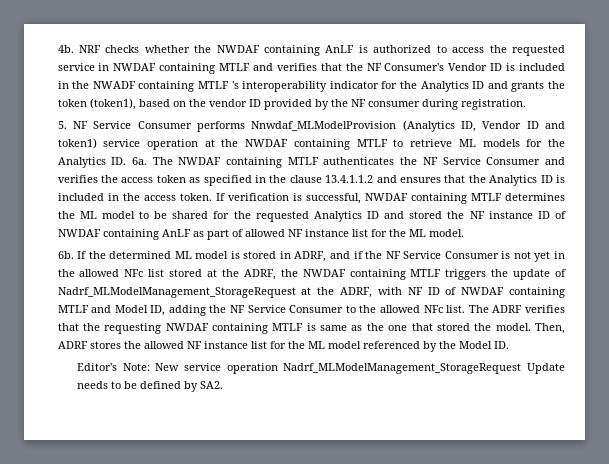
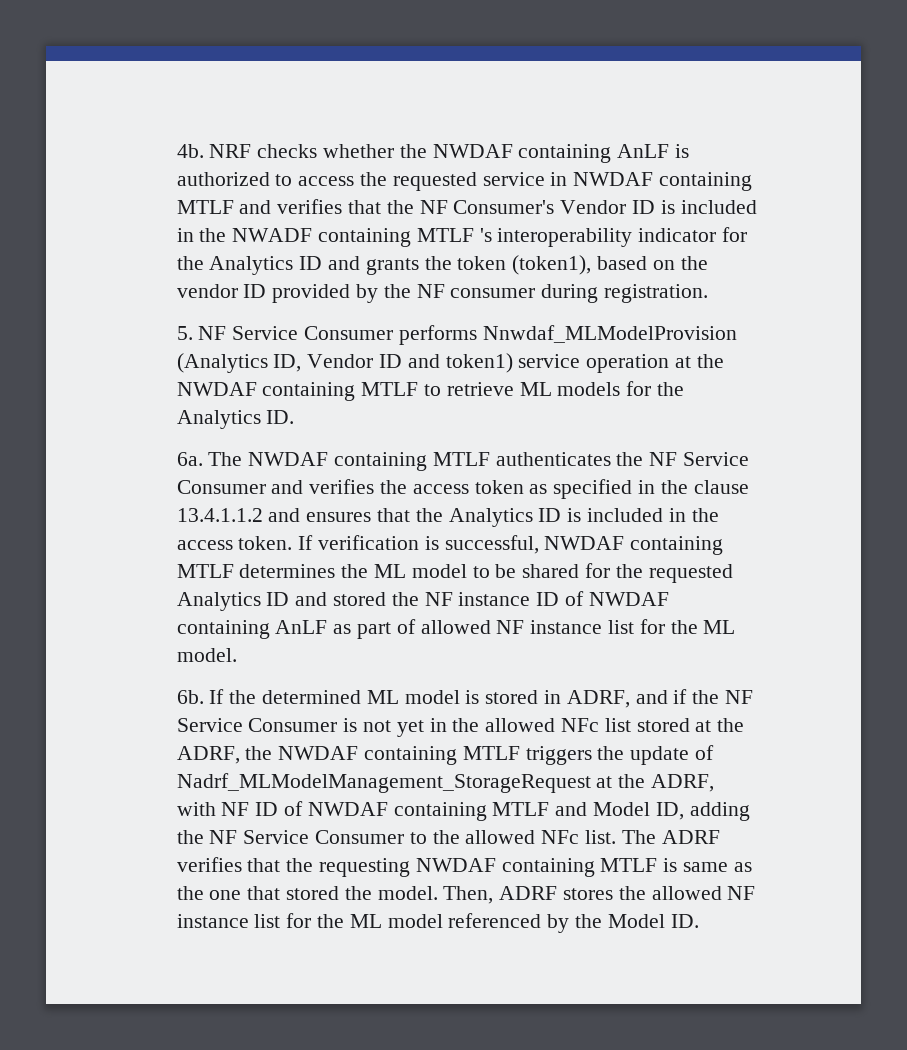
- 5. NF Service Consumer performs Nnwdaf_MLModelProvision (Analytics ID, Vendor ID and token1) service operation at the NWDAF containing MTLF to retrieve ML models for the Analytics ID. 6a.
+ 5. NF Service Consumer performs Nnwdaf_MLModelProvision (Analytics ID, Vendor ID and token1) service operation at the NWDAF containing MTLF to retrieve ML models for the Analytics ID.
+ 6a.
- Editor's Note: New service operation Nadrf_MLModelManagement_StorageRequest Update needs to be defined by SA2.

